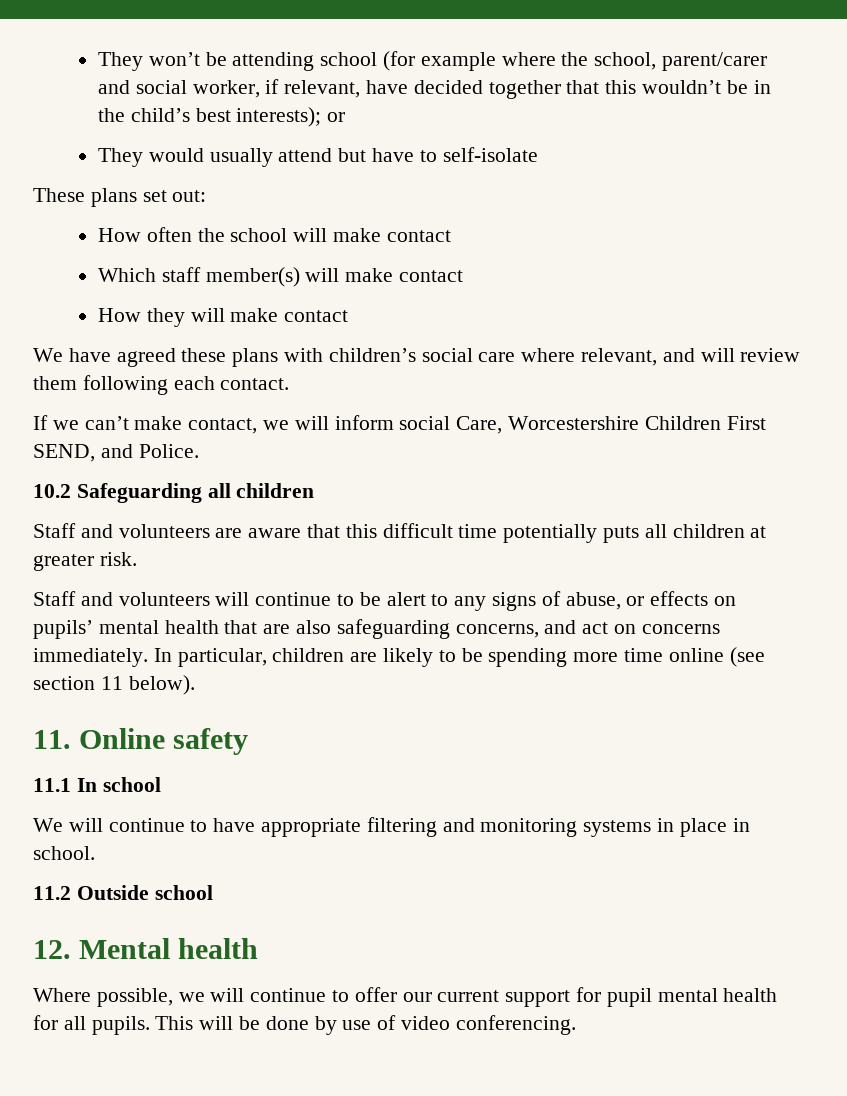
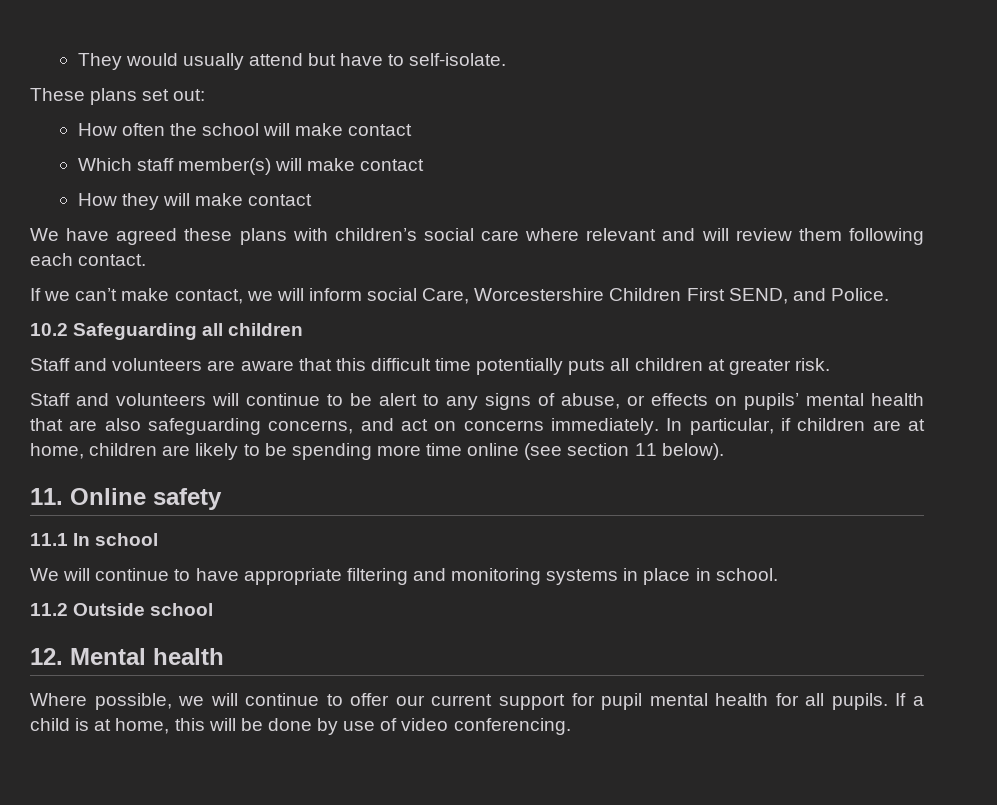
- They won’t be attending school (for example where the school, parent/carer and social worker, if relevant, have decided together that this wouldn’t be in the child’s best interests); or
- They would usually attend but have to self-isolate
+ They would usually attend but have to self-isolate.
- We have agreed these plans with children’s social care where relevant, and will review them following each contact.
+ We have agreed these plans with children’s social care where relevant and will review them following each contact.
- In particular, children are likely to be spending more time online (see section 11 below).
+ In particular, if children are at home, children are likely to be spending more time online (see section 11 below).
- This will be done by use of video conferencing.
+ If a child is at home, this will be done by use of video conferencing.

